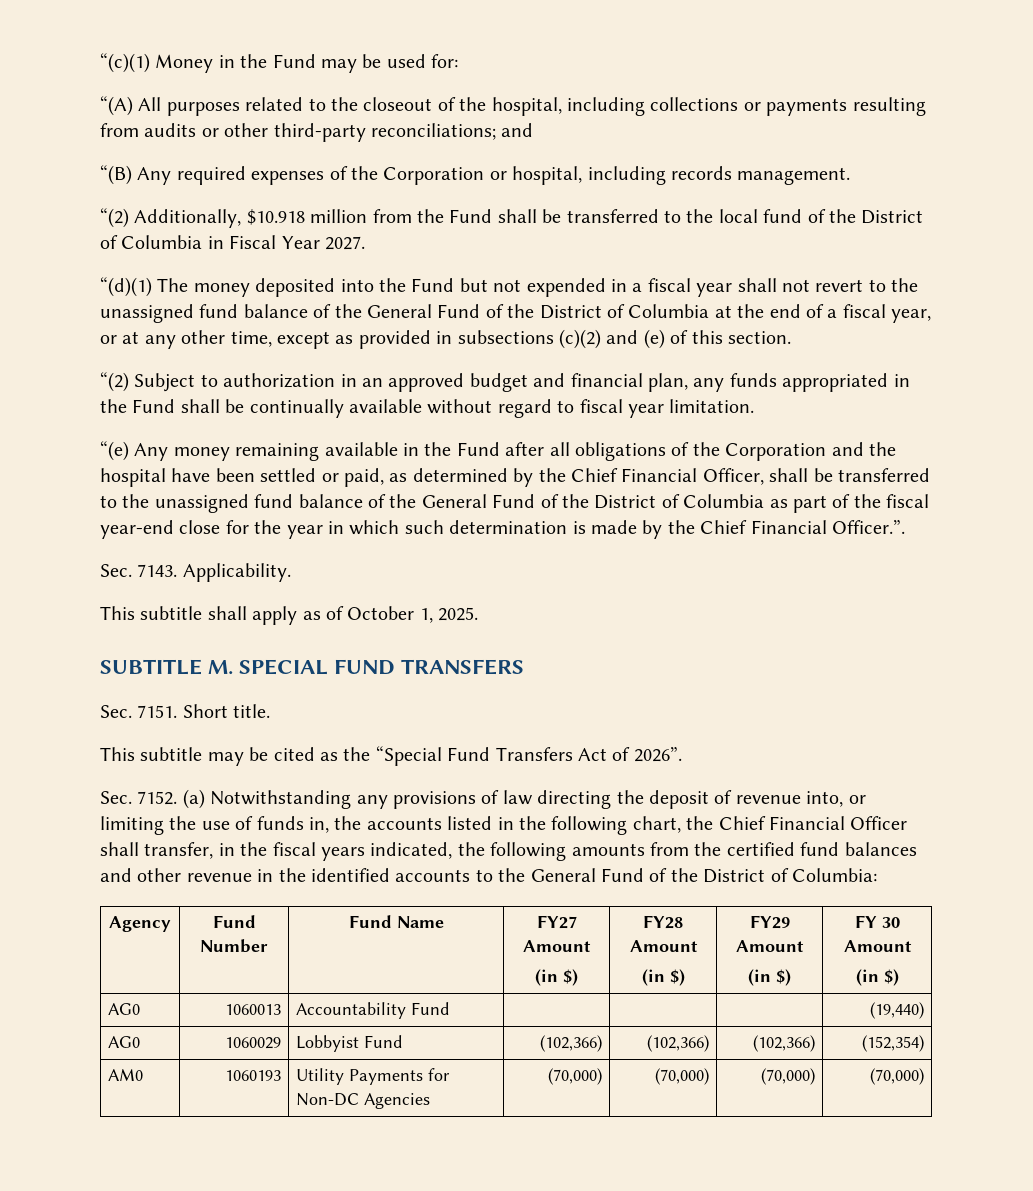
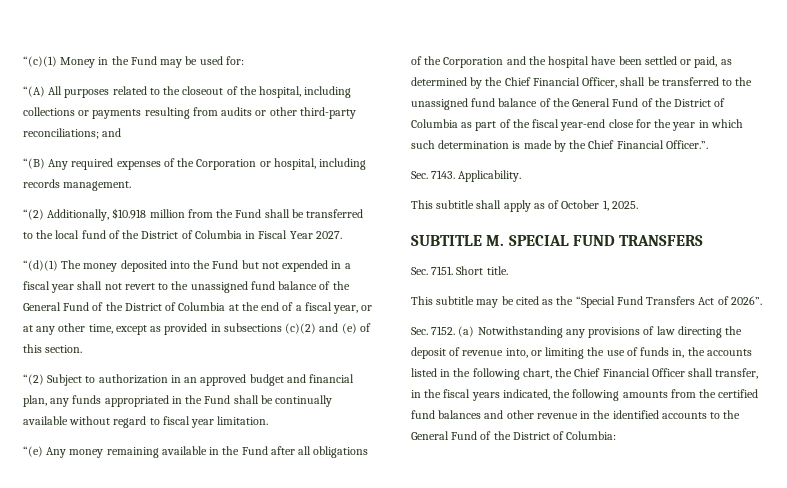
- Agency | Fund Number | Fund Name | FY27 Amount
- (in $) | FY28 Amount
- (in $) | FY29 Amount
- (in $) | FY 30 Amount
- (in $)
- AG0 | 1060013 | Accountability Fund | | | | (19,440)
- AG0 | 1060029 | Lobbyist Fund | (102,366) | (102,366) | (102,366) | (152,354)
- AM0 | 1060193 | Utility Payments for Non-DC Agencies | (70,000) | (70,000) | (70,000) | (70,000)

